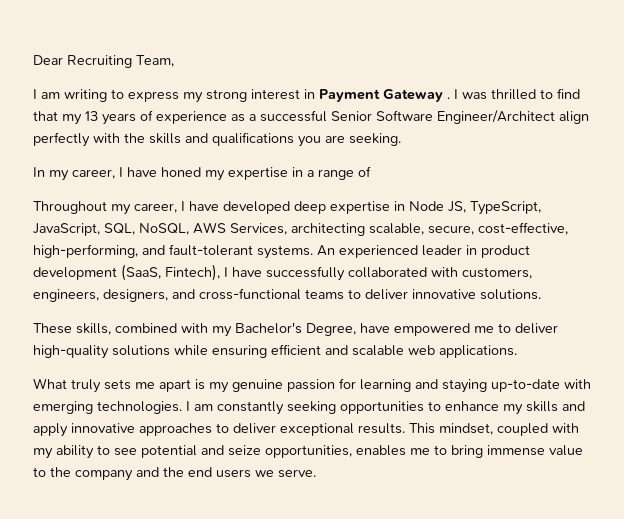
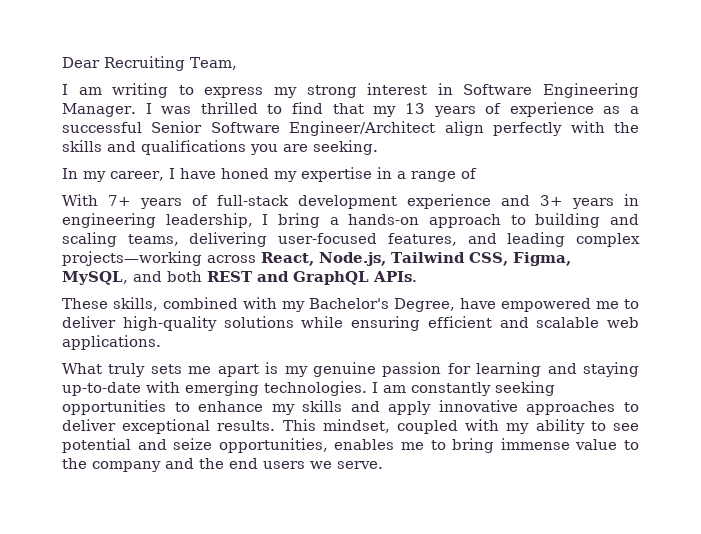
- I am writing to express my strong interest in Payment Gateway .
+ I am writing to express my strong interest in Software Engineering Manager.
- Throughout my career, I have developed deep expertise in Node JS, TypeScript, JavaScript, SQL, NoSQL, AWS Services, architecting scalable, secure, cost-effective, high-performing, and fault-tolerant systems. An experienced leader in product development (SaaS, Fintech), I have successfully collaborated with customers, engineers, designers, and cross-functional teams to deliver innovative solutions.
+ With 7+ years of full-stack development experience and 3+ years in engineering leadership, I bring a hands-on approach to building and scaling teams, delivering user-focused features, and leading complex projects—working across React, Node.js, Tailwind CSS, Figma, MySQL, and both REST and GraphQL APIs.

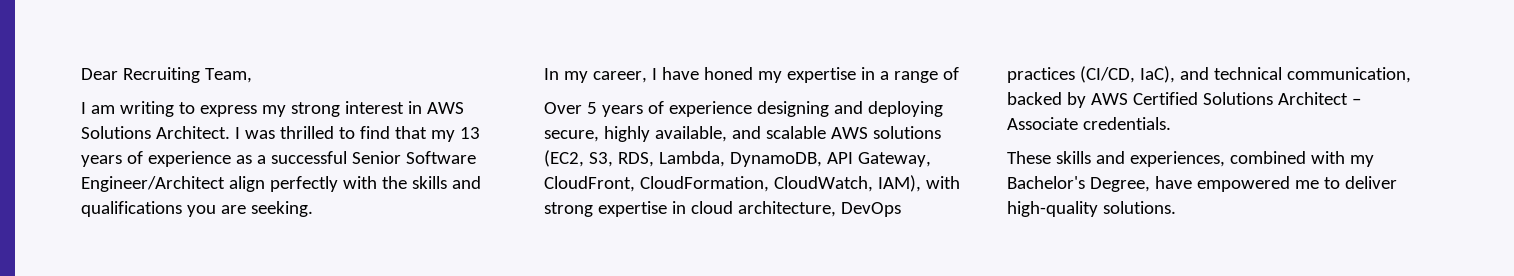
- I am writing to express my strong interest in Software Engineering Manager.
+ I am writing to express my strong interest in AWS Solutions Architect.
- With 7+ years of full-stack development experience and 3+ years in engineering leadership, I bring a hands-on approach to building and scaling teams, delivering user-focused features, and leading complex projects—working across React, Node.js, Tailwind CSS, Figma, MySQL, and both REST and GraphQL APIs.
- These skills, combined with my Bachelor's Degree, have empowered me to deliver high-quality solutions while ensuring efficient and scalable web applications.
- What truly sets me apart is my genuine passion for learning and staying up-to-date with emerging technologies. I am constantly seeking opportunities to enhance my skills and apply innovative approaches to deliver exceptional results. This mindset, coupled with my ability to see potential and seize opportunities, enables me to bring immense value to the company and the end users we serve.
+ Over 5 years of experience designing and deploying secure, highly available, and scalable AWS solutions (EC2, S3, RDS, Lambda, DynamoDB, API Gateway, CloudFront, CloudFormation, CloudWatch, IAM), with strong expertise in cloud architecture, DevOps practices (CI/CD, IaC), and technical communication, backed by AWS Certified Solutions Architect – Associate credentials.
+ These skills and experiences, combined with my Bachelor's Degree, have empowered me to deliver high-quality solutions.

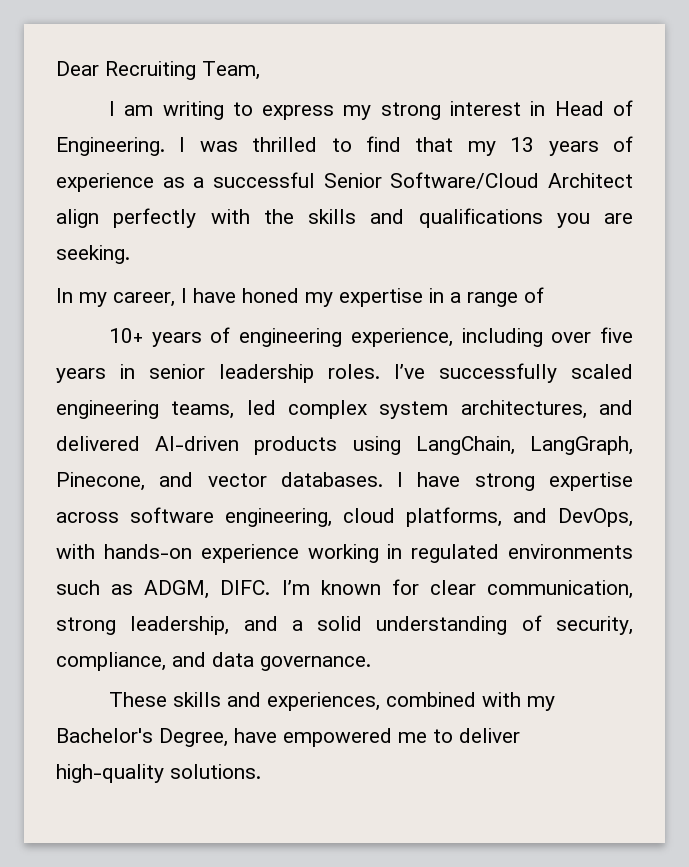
- I am writing to express my strong interest in AWS Solutions Architect.
+ I am writing to express my strong interest in Head of Engineering.
- I was thrilled to find that my 13 years of experience as a successful Senior Software Engineer/Architect align perfectly with the skills and qualifications you are seeking.
+ I was thrilled to find that my 13 years of experience as a successful Senior Software/Cloud Architect align perfectly with the skills and qualifications you are seeking.
- Over 5 years of experience designing and deploying secure, highly available, and scalable AWS solutions (EC2, S3, RDS, Lambda, DynamoDB, API Gateway, CloudFront, CloudFormation, CloudWatch, IAM), with strong expertise in cloud architecture, DevOps practices (CI/CD, IaC), and technical communication, backed by AWS Certified Solutions Architect – Associate credentials.
+ 10+ years of engineering experience, including over five years in senior leadership roles. I’ve successfully scaled engineering teams, led complex system architectures, and delivered AI-driven products using LangChain, LangGraph, Pinecone, and vector databases. I have strong expertise across software engineering, cloud platforms, and DevOps, with hands-on experience working in regulated environments such as ADGM, DIFC. I’m known for clear communication, strong leadership, and a solid understanding of security, compliance, and data governance.

